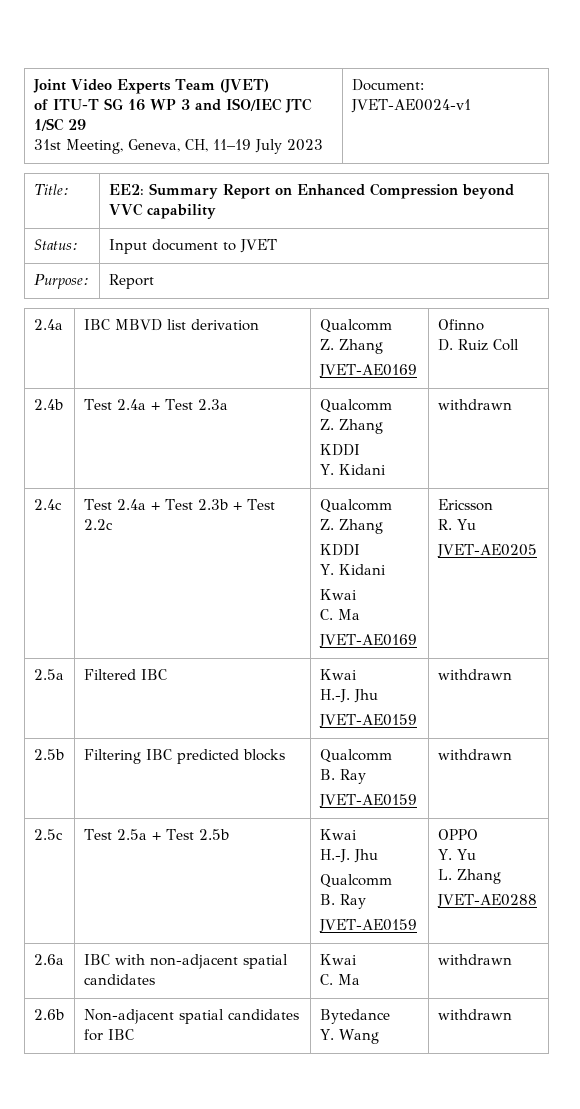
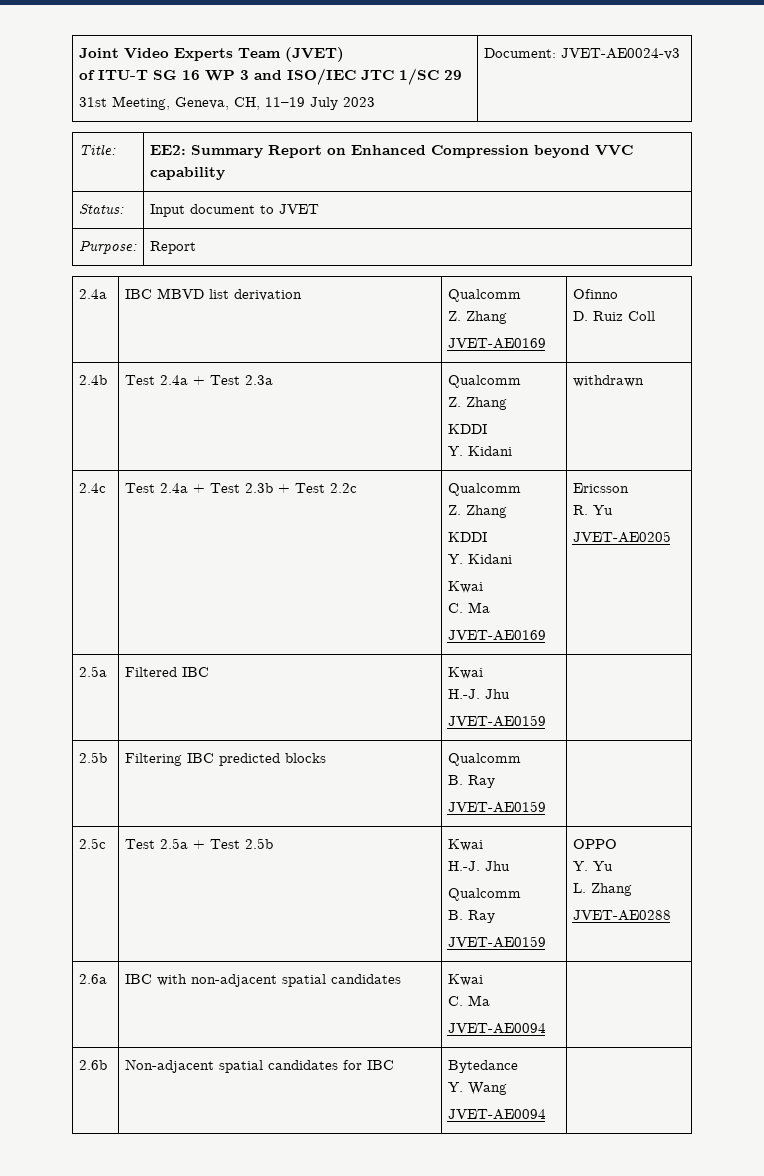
  Joint Video Experts Team (JVET)
  of ITU-T SG 16 WP 3 and ISO/IEC JTC 1/SC 29
- 31st Meeting, Geneva, CH, 11–19 July 2023 | Document: JVET-AE0024-v1
+ 31st Meeting, Geneva, CH, 11–19 July 2023 | Document: JVET-AE0024-v3
  2.5a | Filtered IBC | Kwai
  H.-J. Jhu
- JVET-AE0159 | withdrawn
+ JVET-AE0159 |
  2.5b | Filtering IBC predicted blocks | Qualcomm
  B. Ray
- JVET-AE0159 | withdrawn
+ JVET-AE0159 |
  2.6a | IBC with non-adjacent spatial candidates | Kwai
- C. Ma | withdrawn
+ C. Ma
+ JVET-AE0094 |
  2.6b | Non-adjacent spatial candidates for IBC | Bytedance
- Y. Wang | withdrawn
+ Y. Wang
+ JVET-AE0094 |

